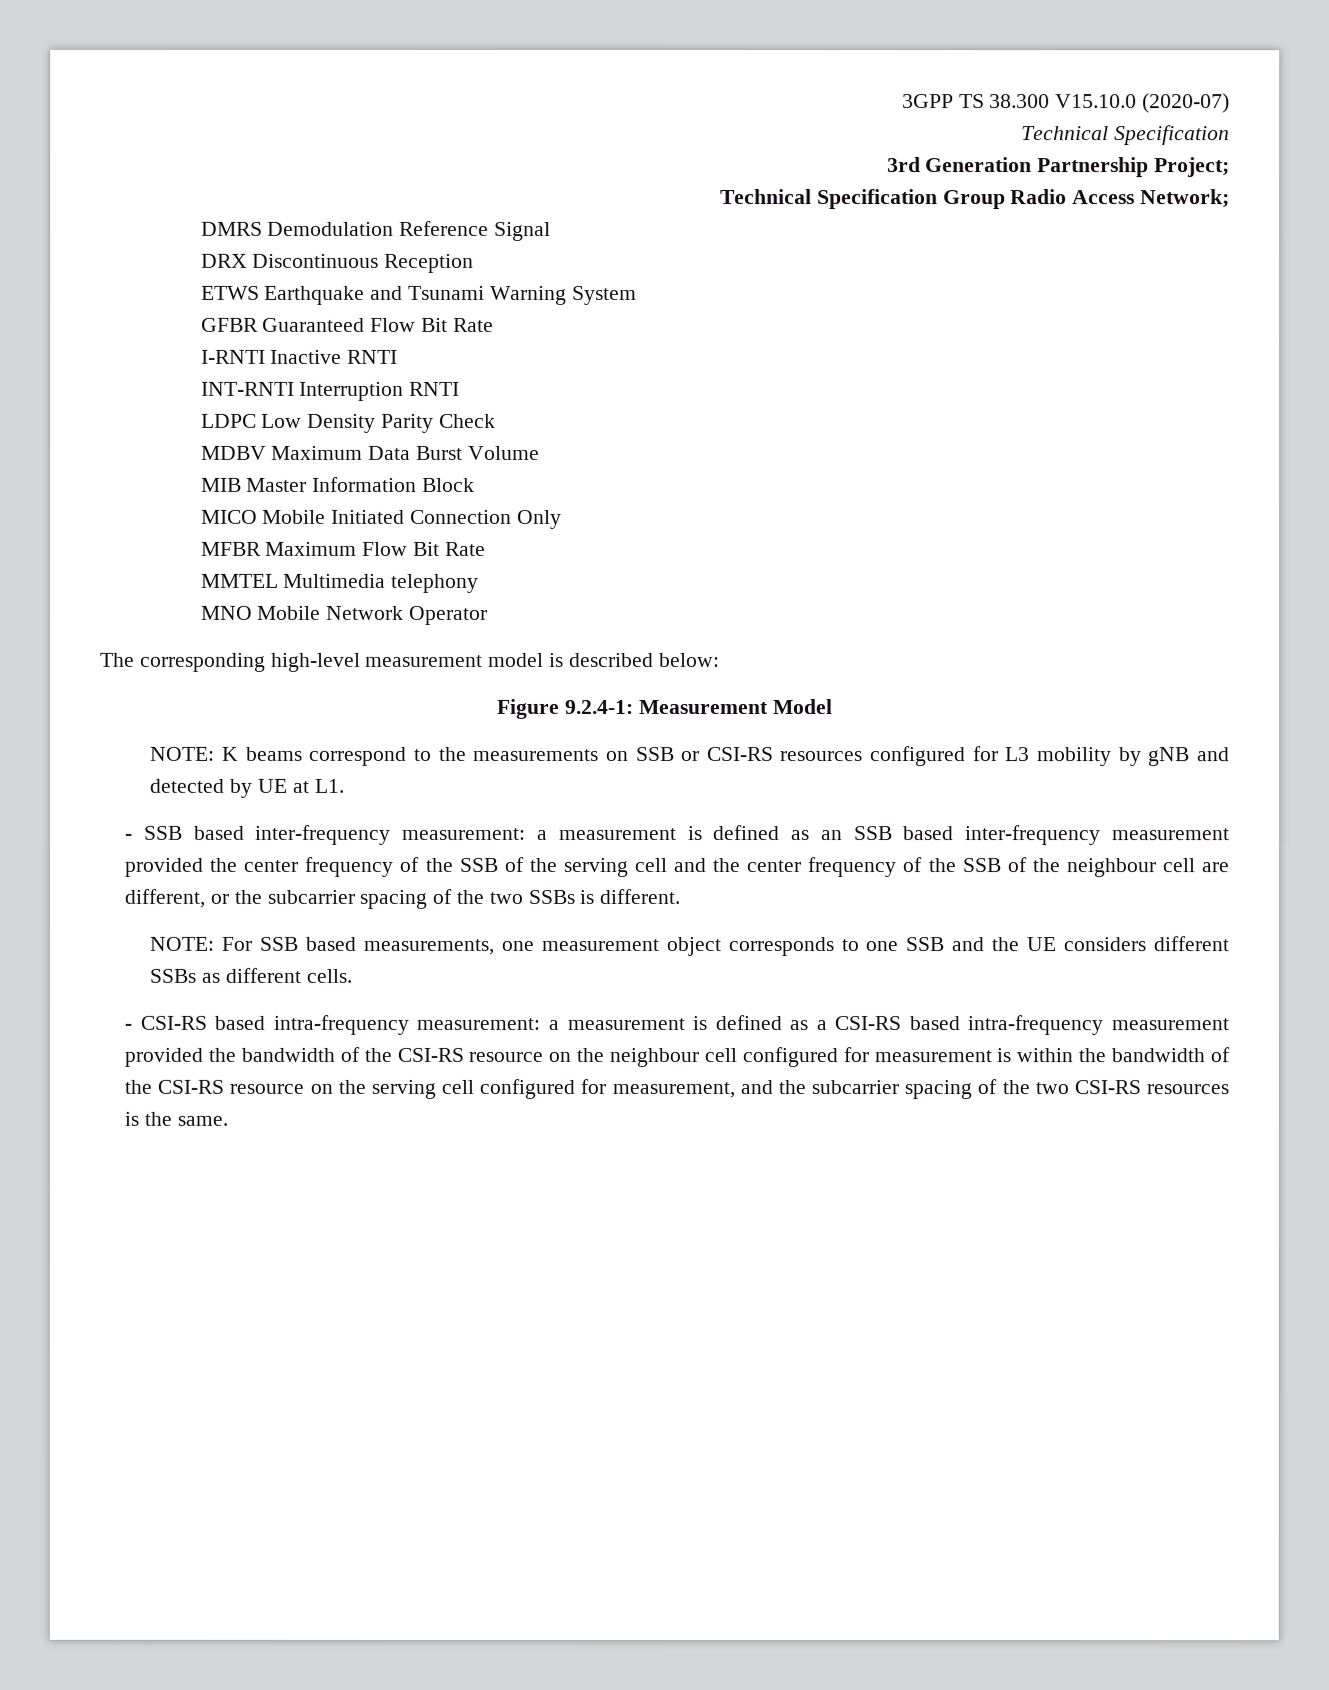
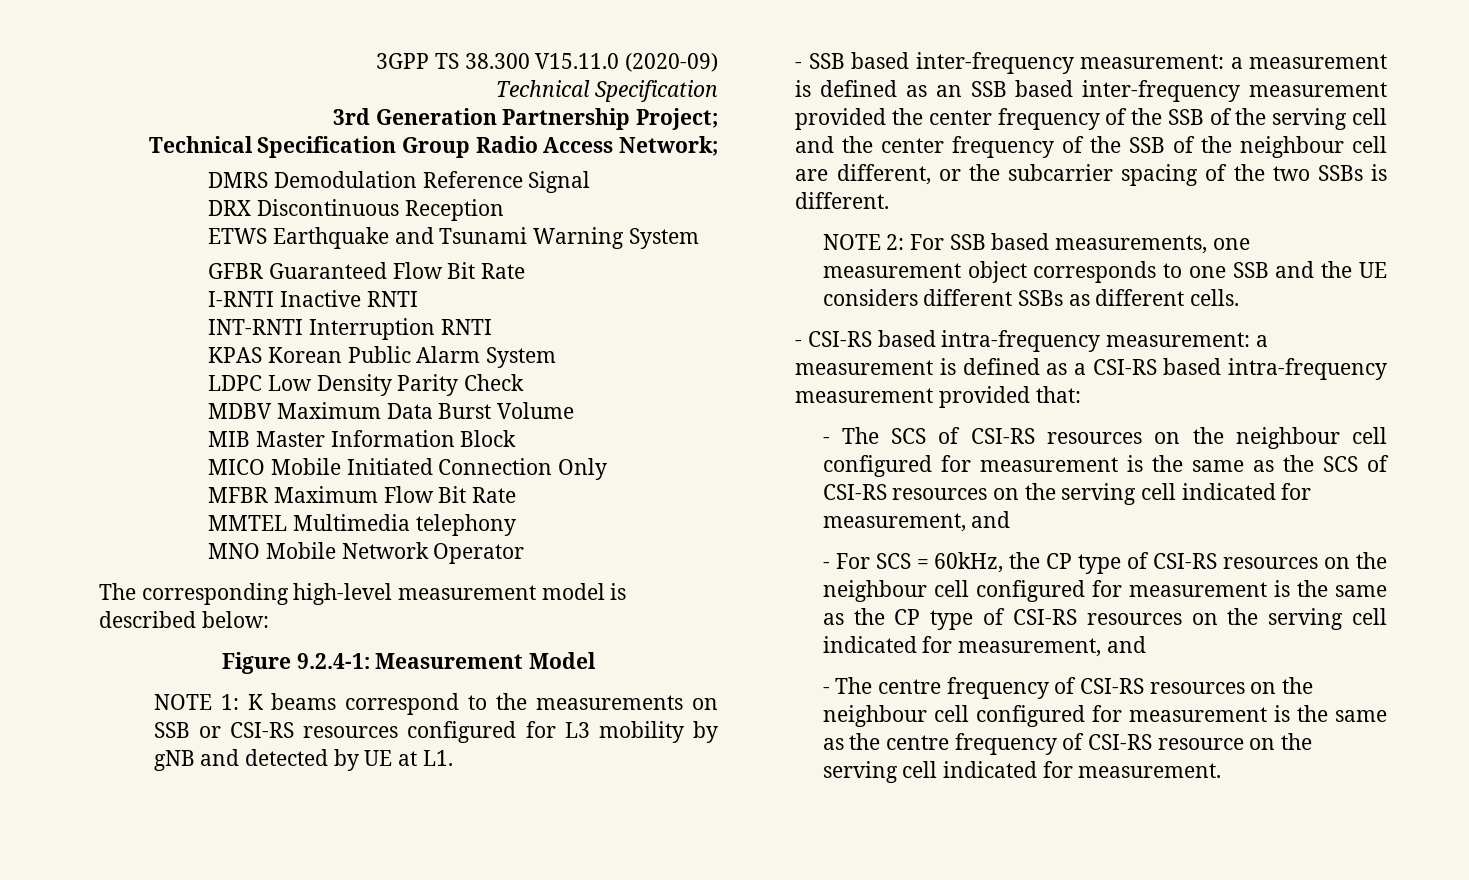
- 3GPP TS 38.300 V15.10.0 (2020-07)
+ 3GPP TS 38.300 V15.11.0 (2020-09)
+ KPAS Korean Public Alarm System
- NOTE: K beams correspond to the measurements on SSB or CSI-RS resources configured for L3 mobility by gNB and detected by UE at L1.
+ NOTE 1: K beams correspond to the measurements on SSB or CSI-RS resources configured for L3 mobility by gNB and detected by UE at L1.
- NOTE: For SSB based measurements, one measurement object corresponds to one SSB and the UE considers different SSBs as different cells.
+ NOTE 2: For SSB based measurements, one measurement object corresponds to one SSB and the UE considers different SSBs as different cells.
- - CSI-RS based intra-frequency measurement: a measurement is defined as a CSI-RS based intra-frequency measurement provided the bandwidth of the CSI-RS resource on the neighbour cell configured for measurement is within the bandwidth of the CSI-RS resource on the serving cell configured for measurement, and the subcarrier spacing of the two CSI-RS resources is the same.
+ - CSI-RS based intra-frequency measurement: a measurement is defined as a CSI-RS based intra-frequency measurement provided that:
+ - The SCS of CSI-RS resources on the neighbour cell configured for measurement is the same as the SCS of CSI-RS resources on the serving cell indicated for measurement, and
+ - For SCS = 60kHz, the CP type of CSI-RS resources on the neighbour cell configured for measurement is the same as the CP type of CSI-RS resources on the serving cell indicated for measurement, and
+ - The centre frequency of CSI-RS resources on the neighbour cell configured for measurement is the same as the centre frequency of CSI-RS resource on the serving cell indicated for measurement.

